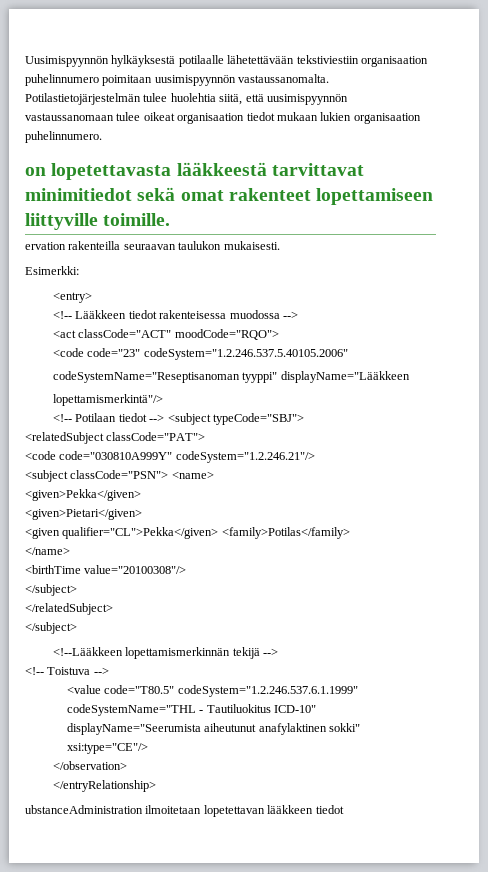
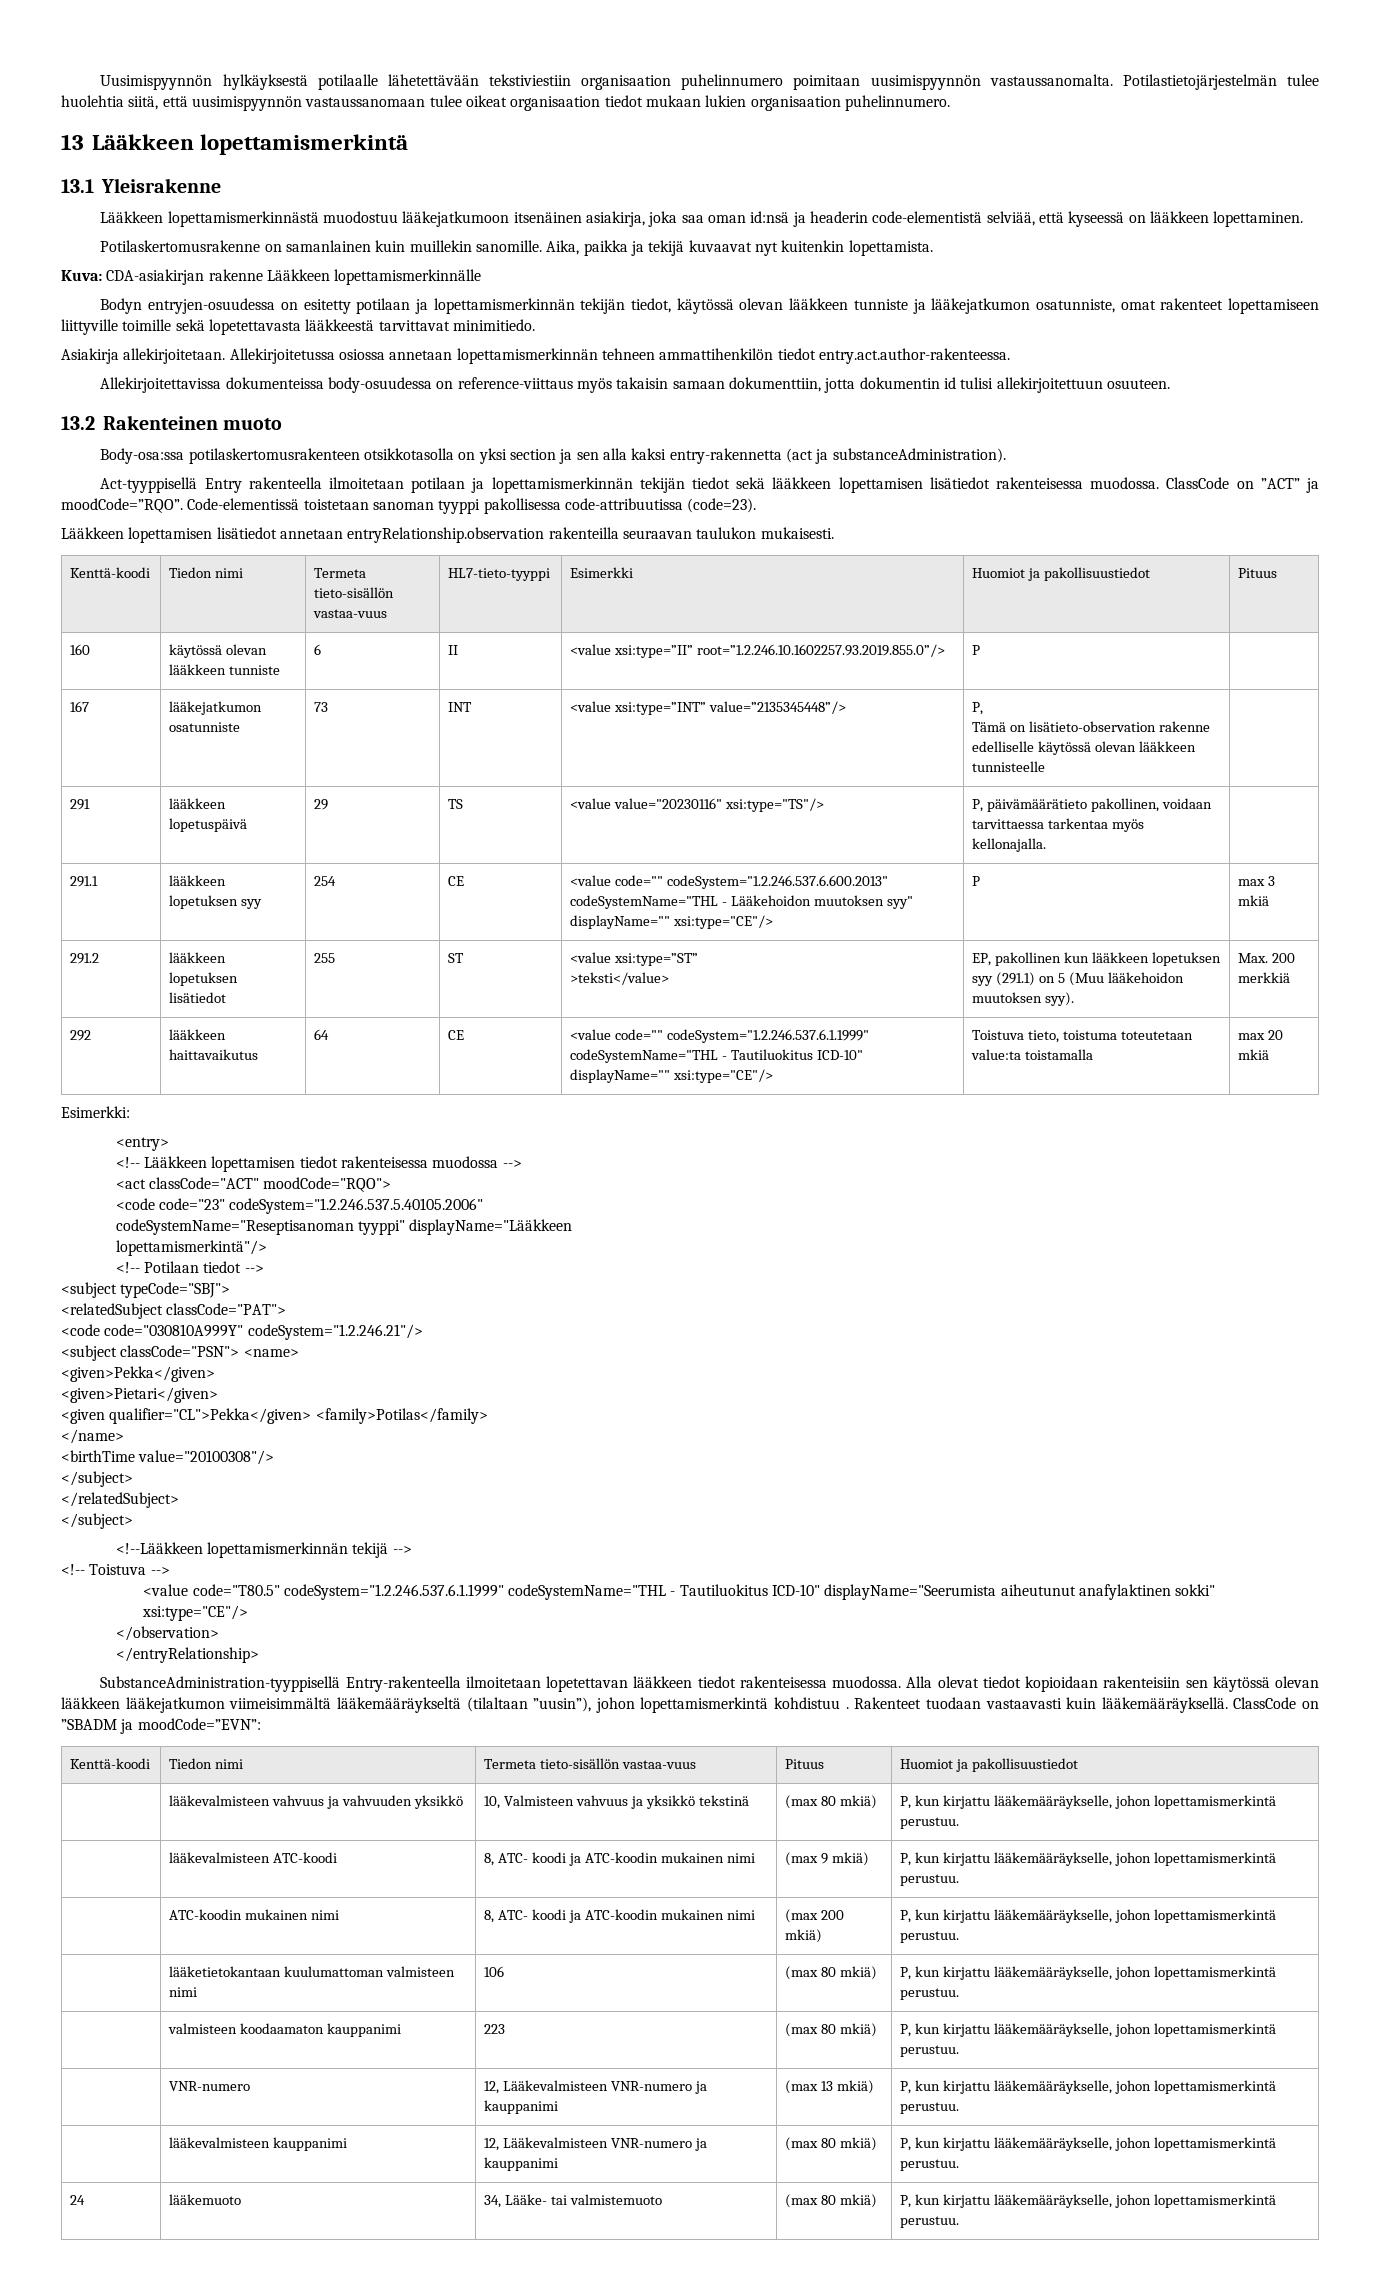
- on lopetettavasta lääkkeestä tarvittavat minimitiedot sekä omat rakenteet lopettamiseen liittyville toimille.
- ervation rakenteilla seuraavan taulukon mukaisesti.
+ 13 Lääkkeen lopettamismerkintä
+ 13.1 Yleisrakenne
+ Lääkkeen lopettamismerkinnästä muodostuu lääkejatkumoon itsenäinen asiakirja, joka saa oman id:nsä ja headerin code-elementistä selviää, että kyseessä on lääkkeen lopettaminen.
+ Potilaskertomusrakenne on samanlainen kuin muillekin sanomille. Aika, paikka ja tekijä kuvaavat nyt kuitenkin lopettamista.
+ Kuva: CDA-asiakirjan rakenne Lääkkeen lopettamismerkinnälle
+ Bodyn entryjen-osuudessa on esitetty potilaan ja lopettamismerkinnän tekijän tiedot, käytössä olevan lääkkeen tunniste ja lääkejatkumon osatunniste, omat rakenteet lopettamiseen liittyville toimille sekä lopetettavasta lääkkeestä tarvittavat minimitiedo.
+ Asiakirja allekirjoitetaan. Allekirjoitetussa osiossa annetaan lopettamismerkinnän tehneen ammattihenkilön tiedot entry.act.author-rakenteessa.
+ Allekirjoitettavissa dokumenteissa body-osuudessa on reference-viittaus myös takaisin samaan dokumenttiin, jotta dokumentin id tulisi allekirjoitettuun osuuteen.
+ 13.2 Rakenteinen muoto
+ Body-osa:ssa potilaskertomusrakenteen otsikkotasolla on yksi section ja sen alla kaksi entry-rakennetta (act ja substanceAdministration).
+ Act-tyyppisellä Entry rakenteella ilmoitetaan potilaan ja lopettamismerkinnän tekijän tiedot sekä lääkkeen lopettamisen lisätiedot rakenteisessa muodossa. ClassCode on ”ACT” ja moodCode=”RQO”. Code-elementissä toistetaan sanoman tyyppi pakollisessa code-attribuutissa (code=23).
+ Lääkkeen lopettamisen lisätiedot annetaan entryRelationship.observation rakenteilla seuraavan taulukon mukaisesti.
+ Kenttä-koodi | Tiedon nimi | Termeta tieto-sisällön vastaa-vuus | HL7-tieto-tyyppi | Esimerkki | Huomiot ja pakollisuustiedot | Pituus
+ 160 | käytössä olevan lääkkeen tunniste | 6 | II | <value xsi:type=”II” root=”1.2.246.10.1602257.93.2019.855.0”/> | P |
+ 167 | lääkejatkumon osatunniste | 73 | INT | <value xsi:type=”INT” value=”2135345448”/> | P,
+ Tämä on lisätieto-observation rakenne edelliselle käytössä olevan lääkkeen tunnisteelle |
+ 291 | lääkkeen lopetuspäivä | 29 | TS | <value value="20230116" xsi:type="TS"/> | P, päivämäärätieto pakollinen, voidaan tarvittaessa tarkentaa myös kellonajalla. |
+ 291.1 | lääkkeen lopetuksen syy | 254 | CE | <value code="" codeSystem="1.2.246.537.6.600.2013" codeSystemName="THL - Lääkehoidon muutoksen syy" displayName="" xsi:type="CE"/> | P | max 3 mkiä
+ 291.2 | lääkkeen lopetuksen lisätiedot | 255 | ST | <value xsi:type=”ST”
+ >teksti</value> | EP, pakollinen kun lääkkeen lopetuksen syy (291.1) on 5 (Muu lääkehoidon muutoksen syy). | Max. 200 merkkiä
+ 292 | lääkkeen haittavaikutus | 64 | CE | <value code="" codeSystem="1.2.246.537.6.1.1999" codeSystemName="THL - Tautiluokitus ICD-10" displayName="" xsi:type="CE"/> | Toistuva tieto, toistuma toteutetaan value:ta toistamalla | max 20 mkiä
- <!-- Lääkkeen tiedot rakenteisessa muodossa -->
+ <!-- Lääkkeen lopettamisen tiedot rakenteisessa muodossa -->
- <!-- Potilaan tiedot --> <subject typeCode="SBJ">
+ <!-- Potilaan tiedot -->
+ <subject typeCode="SBJ">
- ubstanceAdministration ilmoitetaan lopetettavan lääkkeen tiedot
+ SubstanceAdministration-tyyppisellä Entry-rakenteella ilmoitetaan lopetettavan lääkkeen tiedot rakenteisessa muodossa. Alla olevat tiedot kopioidaan rakenteisiin sen käytössä olevan lääkkeen lääkejatkumon viimeisimmältä lääkemääräykseltä (tilaltaan ”uusin”), johon lopettamismerkintä kohdistuu . Rakenteet tuodaan vastaavasti kuin lääkemääräyksellä. ClassCode on ”SBADM ja moodCode=”EVN”:
+ Kenttä-koodi | Tiedon nimi | Termeta tieto-sisällön vastaa-vuus | Pituus | Huomiot ja pakollisuustiedot
+ | lääkevalmisteen vahvuus ja vahvuuden yksikkö | 10, Valmisteen vahvuus ja yksikkö tekstinä | (max 80 mkiä) | P, kun kirjattu lääkemääräykselle, johon lopettamismerkintä perustuu.
+ | lääkevalmisteen ATC-koodi | 8, ATC- koodi ja ATC-koodin mukainen nimi | (max 9 mkiä) | P, kun kirjattu lääkemääräykselle, johon lopettamismerkintä perustuu.
+ | ATC-koodin mukainen nimi | 8, ATC- koodi ja ATC-koodin mukainen nimi | (max 200 mkiä) | P, kun kirjattu lääkemääräykselle, johon lopettamismerkintä perustuu.
+ | lääketietokantaan kuulumattoman valmisteen nimi | 106 | (max 80 mkiä) | P, kun kirjattu lääkemääräykselle, johon lopettamismerkintä perustuu.
+ | valmisteen koodaamaton kauppanimi | 223 | (max 80 mkiä) | P, kun kirjattu lääkemääräykselle, johon lopettamismerkintä perustuu.
+ | VNR-numero | 12, Lääkevalmisteen VNR-numero ja kauppanimi | (max 13 mkiä) | P, kun kirjattu lääkemääräykselle, johon lopettamismerkintä perustuu.
+ | lääkevalmisteen kauppanimi | 12, Lääkevalmisteen VNR-numero ja kauppanimi | (max 80 mkiä) | P, kun kirjattu lääkemääräykselle, johon lopettamismerkintä perustuu.
+ 24 | lääkemuoto | 34, Lääke- tai valmistemuoto | (max 80 mkiä) | P, kun kirjattu lääkemääräykselle, johon lopettamismerkintä perustuu.

